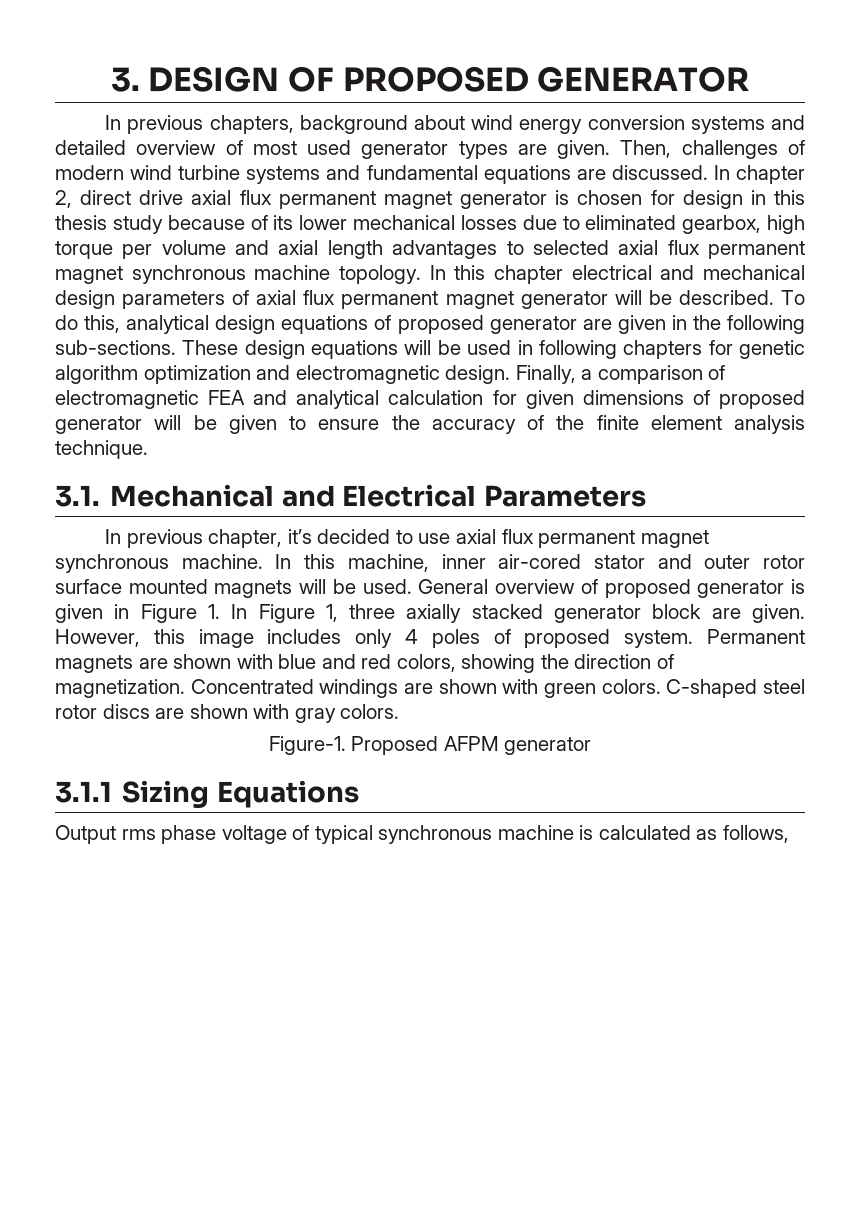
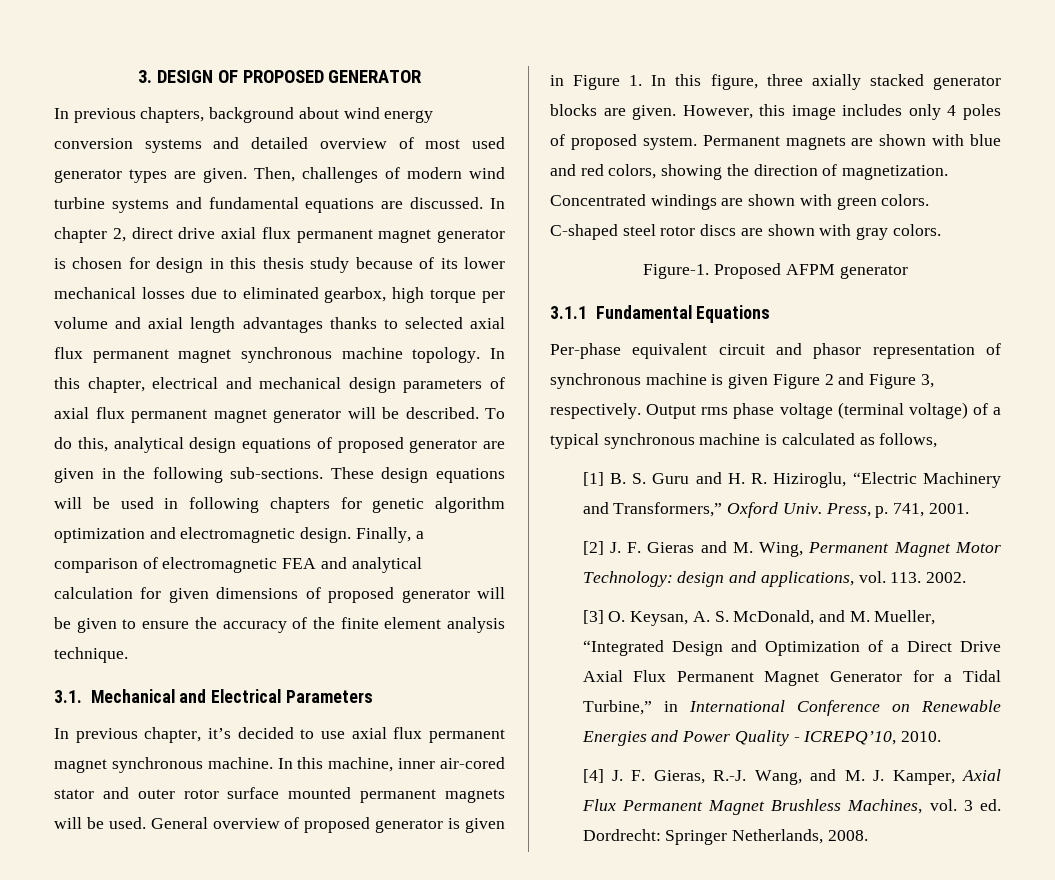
- In chapter 2, direct drive axial flux permanent magnet generator is chosen for design in this thesis study because of its lower mechanical losses due to eliminated gearbox, high torque per volume and axial length advantages to selected axial flux permanent magnet synchronous machine topology.
+ In chapter 2, direct drive axial flux permanent magnet generator is chosen for design in this thesis study because of its lower mechanical losses due to eliminated gearbox, high torque per volume and axial length advantages thanks to selected axial flux permanent magnet synchronous machine topology.
- In this chapter electrical and mechanical design parameters of axial flux permanent magnet generator will be described.
+ In this chapter, electrical and mechanical design parameters of axial flux permanent magnet generator will be described.
- In this machine, inner air-cored stator and outer rotor surface mounted magnets will be used.
+ In this machine, inner air-cored stator and outer rotor surface mounted permanent magnets will be used.
- General overview of proposed generator is given in Figure 1. In Figure 1, three axially stacked generator block are given.
+ General overview of proposed generator is given in Figure 1. In this figure, three axially stacked generator blocks are given.
- 3.1.1 Sizing Equations
+ 3.1.1 Fundamental Equations
- Output rms phase voltage of typical synchronous machine is calculated as follows,
+ Per-phase equivalent circuit and phasor representation of synchronous machine is given Figure 2 and Figure 3, respectively. Output rms phase voltage (terminal voltage) of a typical synchronous machine is calculated as follows,
+ [1] B. S. Guru and H. R. Hiziroglu, “Electric Machinery and Transformers,” Oxford Univ. Press, p. 741, 2001.
+ [2] J. F. Gieras and M. Wing, Permanent Magnet Motor Technology: design and applications, vol. 113. 2002.
+ [3] O. Keysan, A. S. McDonald, and M. Mueller, “Integrated Design and Optimization of a Direct Drive Axial Flux Permanent Magnet Generator for a Tidal Turbine,” in International Conference on Renewable Energies and Power Quality - ICREPQ’10, 2010.
+ [4] J. F. Gieras, R.-J. Wang, and M. J. Kamper, Axial Flux Permanent Magnet Brushless Machines, vol. 3 ed. Dordrecht: Springer Netherlands, 2008.

